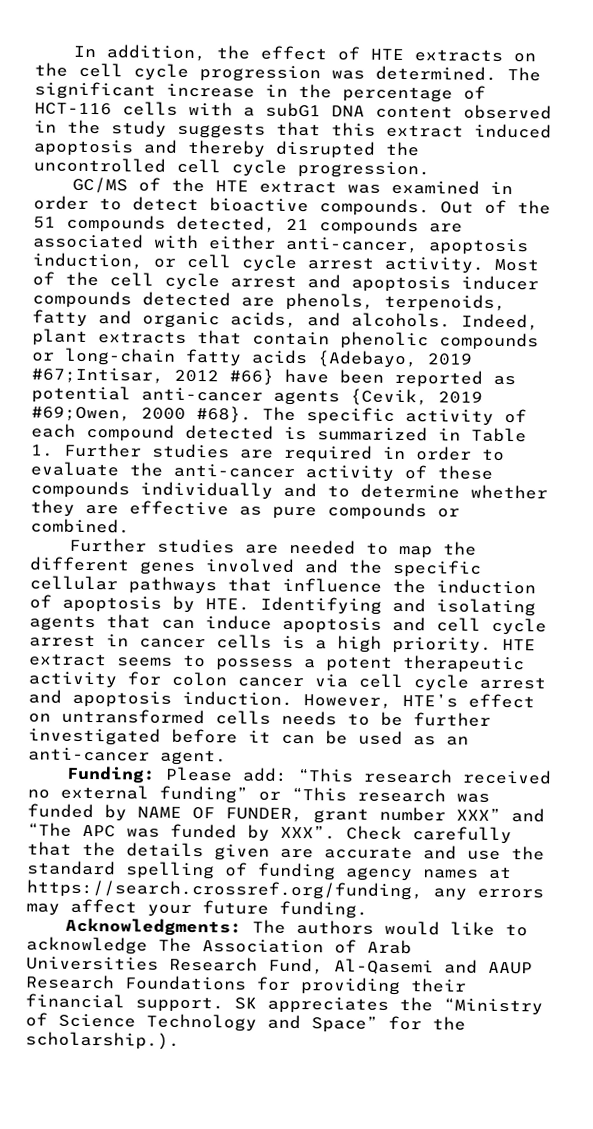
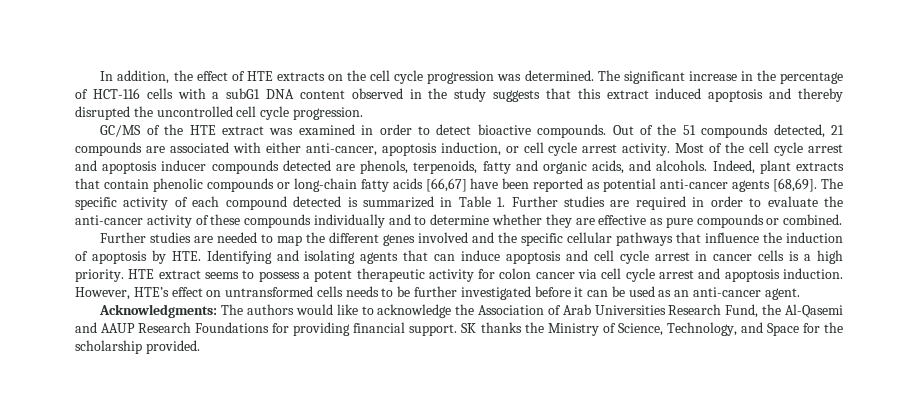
- Indeed, plant extracts that contain phenolic compounds or long-chain fatty acids {Adebayo, 2019 #67;Intisar, 2012 #66} have been reported as potential anti-cancer agents {Cevik, 2019 #69;Owen, 2000 #68}.
+ Indeed, plant extracts that contain phenolic compounds or long-chain fatty acids [66,67] have been reported as potential anti-cancer agents [68,69].
- Funding: Please add: “This research received no external funding” or “This research was funded by NAME OF FUNDER, grant number XXX” and “The APC was funded by XXX”. Check carefully that the details given are accurate and use the standard spelling of funding agency names at https://search.crossref.org/funding, any errors may affect your future funding.
- Acknowledgments: The authors would like to acknowledge The Association of Arab Universities Research Fund, Al-Qasemi and AAUP Research Foundations for providing their financial support.
+ Acknowledgments: The authors would like to acknowledge the Association of Arab Universities Research Fund, the Al-Qasemi and AAUP Research Foundations for providing financial support.
- SK appreciates the “Ministry of Science Technology and Space” for the scholarship.).
+ SK thanks the Ministry of Science, Technology, and Space for the scholarship provided.

